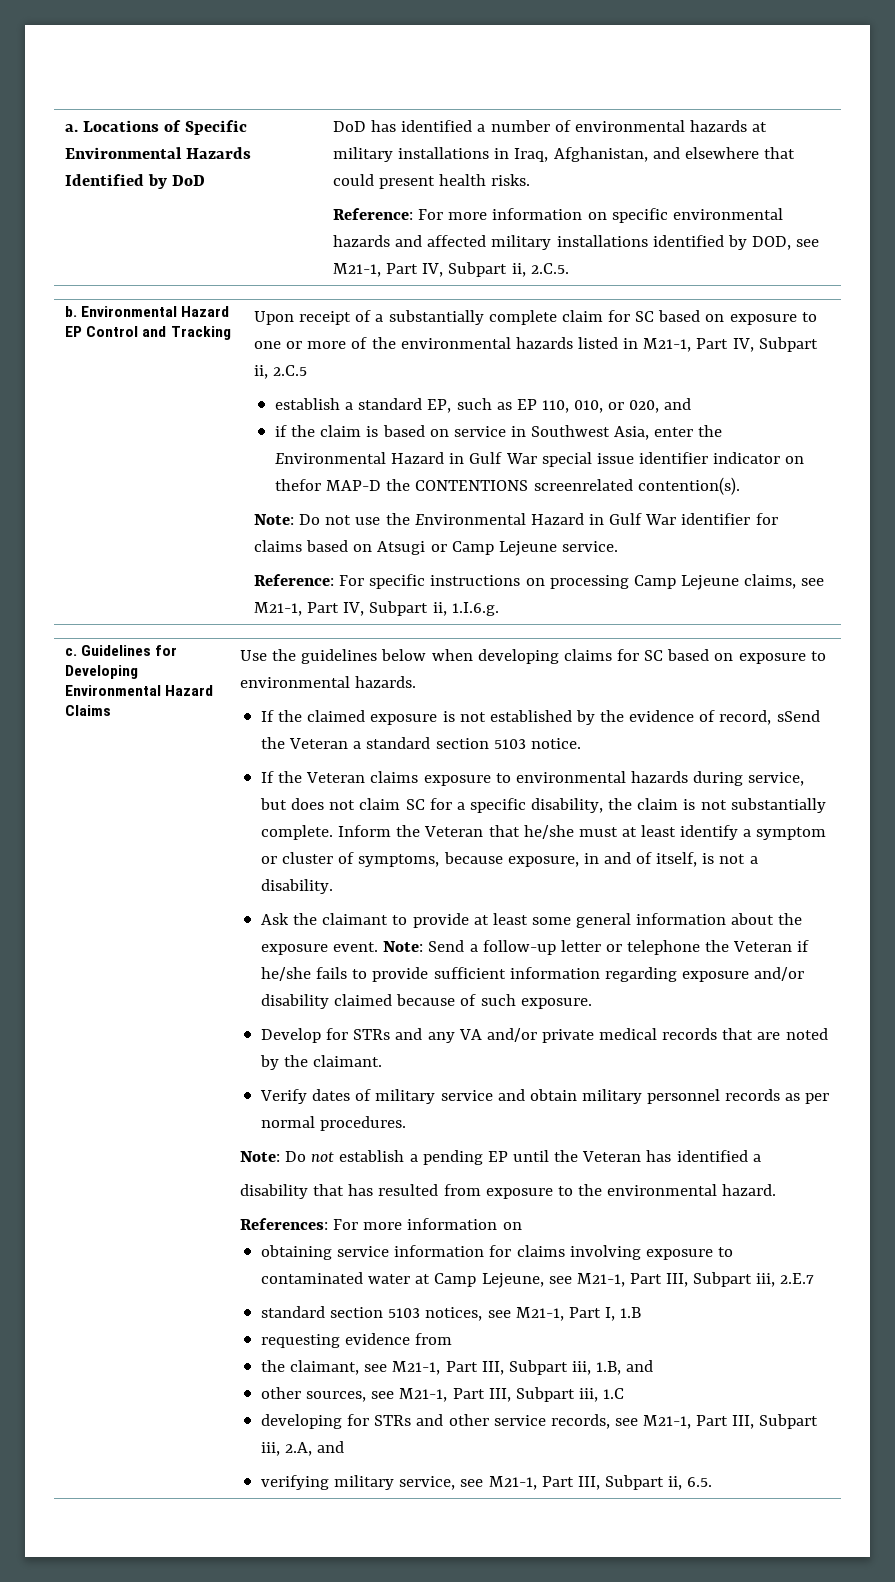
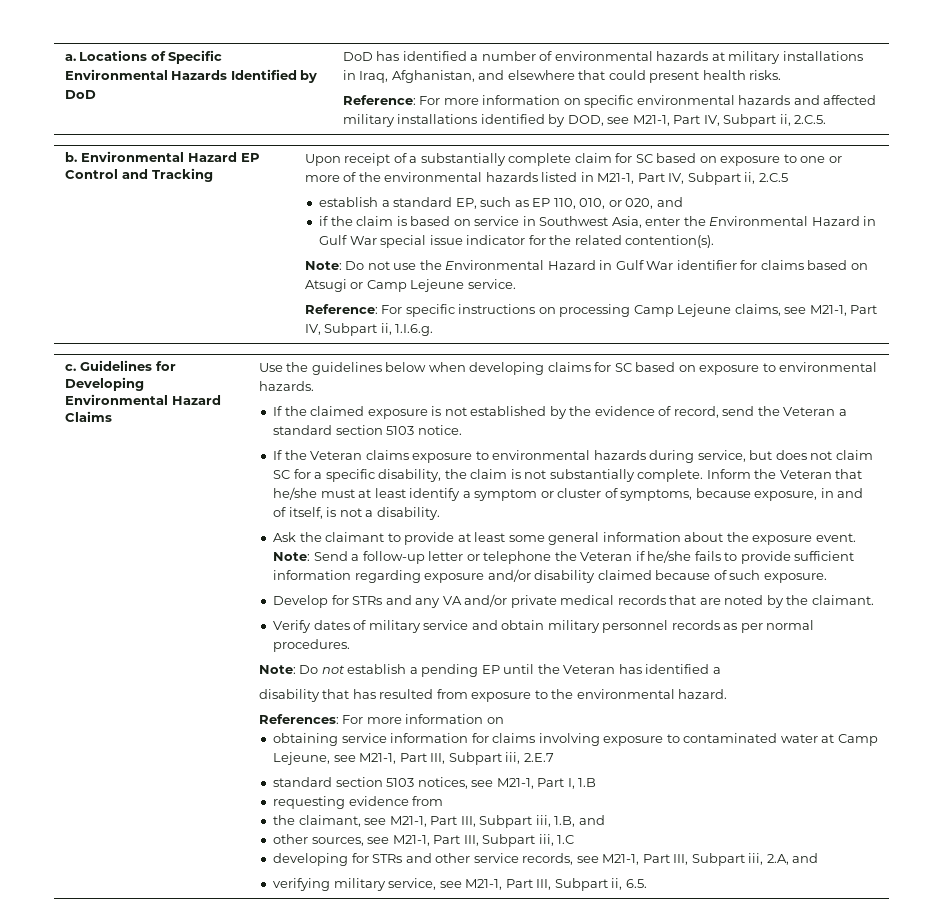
- if the claim is based on service in Southwest Asia, enter the Environmental Hazard in Gulf War special issue identifier indicator on thefor MAP-D the CONTENTIONS screenrelated contention(s).
+ if the claim is based on service in Southwest Asia, enter the Environmental Hazard in Gulf War special issue indicator for the related contention(s).
- If the claimed exposure is not established by the evidence of record, sSend the Veteran a standard section 5103 notice.
+ If the claimed exposure is not established by the evidence of record, send the Veteran a standard section 5103 notice.

